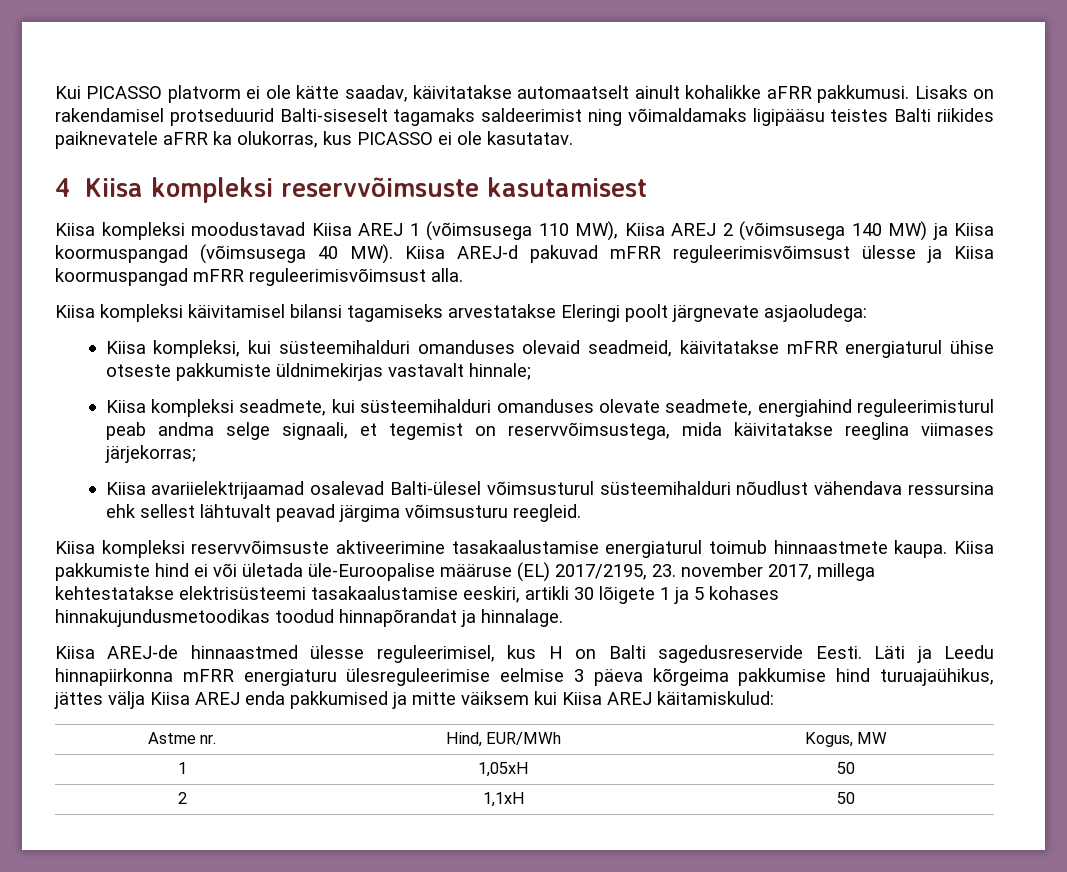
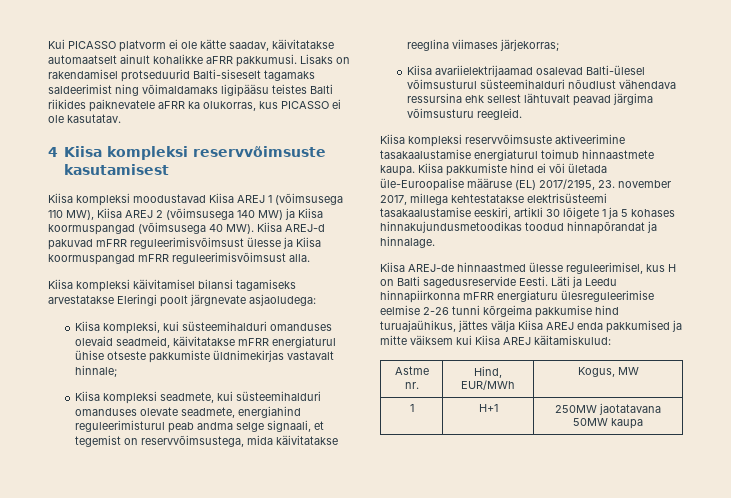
- Läti ja Leedu hinnapiirkonna mFRR energiaturu ülesreguleerimise eelmise 3 päeva kõrgeima pakkumise hind turuajaühikus, jättes välja Kiisa AREJ enda pakkumised ja mitte väiksem kui Kiisa AREJ käitamiskulud:
+ Läti ja Leedu hinnapiirkonna mFRR energiaturu ülesreguleerimise eelmise 2-26 tunni kõrgeima pakkumise hind turuajaühikus, jättes välja Kiisa AREJ enda pakkumised ja mitte väiksem kui Kiisa AREJ käitamiskulud:
- 1 | 1,05xH | 50
- 2 | 1,1xH | 50
+ 1 | H+1 | 250MW jaotatavana 50MW kaupa

